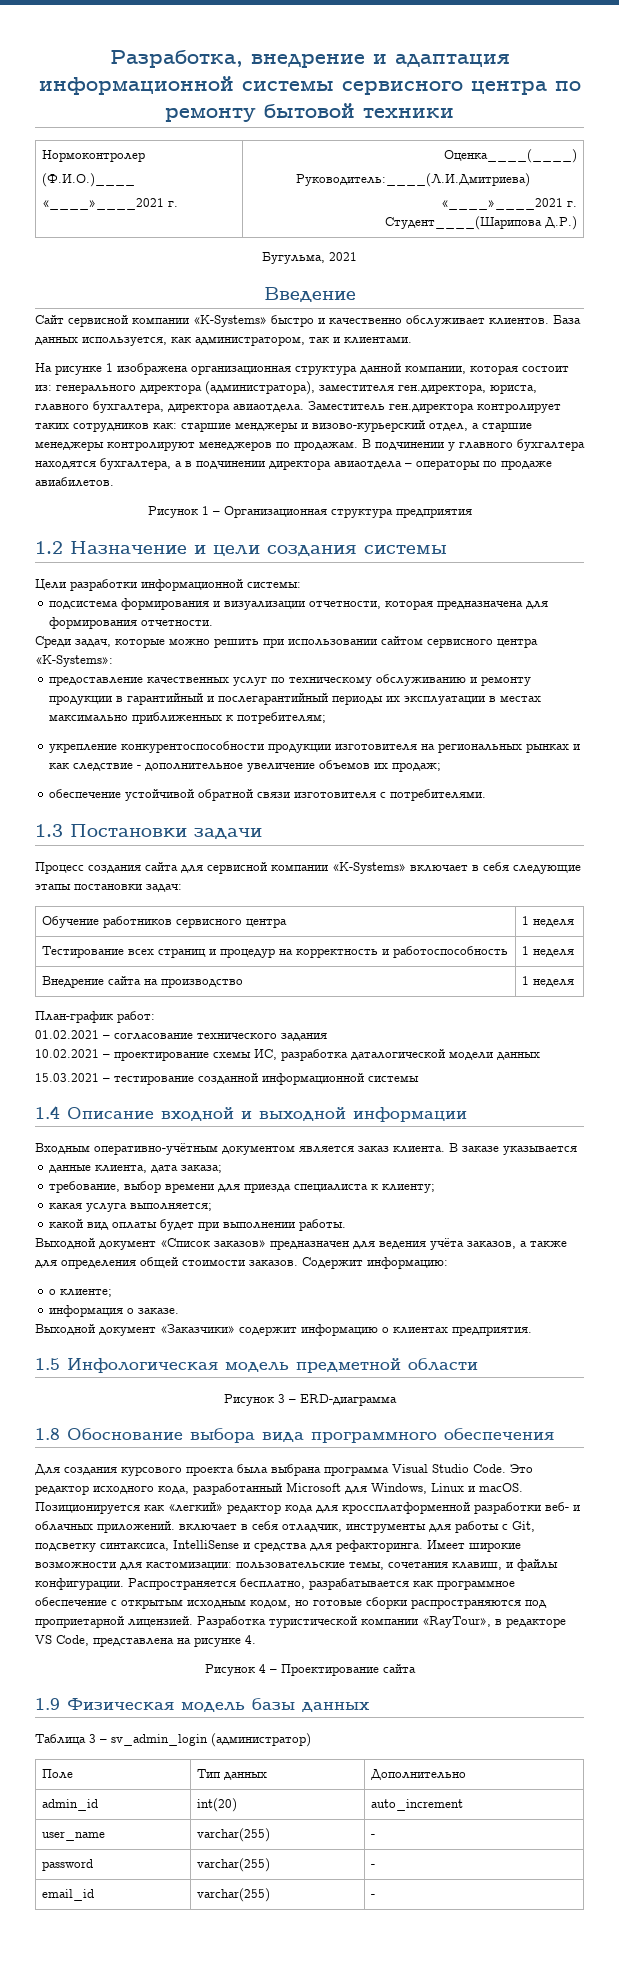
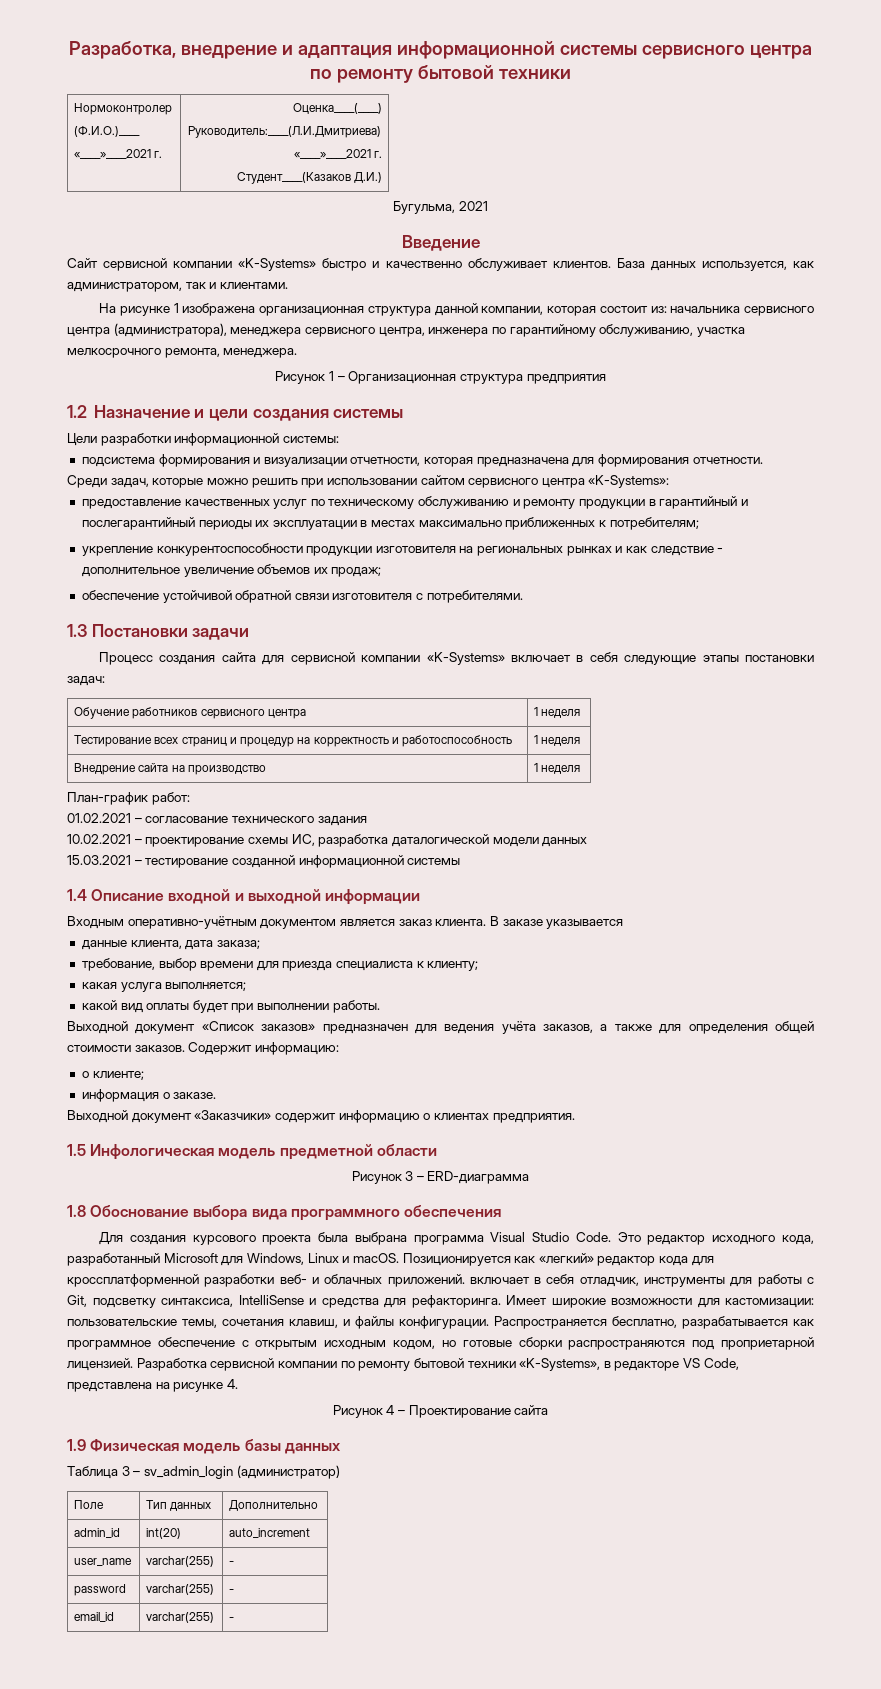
  Нормоконтролер
  (Ф.И.О.)____
  «____»____2021 г. | Оценка____(____)
  Руководитель:____(Л.И.Дмитриева)
  «____»____2021 г.
- Студент____(Шарипова Д.Р.)
+ Студент____(Казаков Д.И.)
- На рисунке 1 изображена организационная структура данной компании, которая состоит из: генерального директора (администратора), заместителя ген.директора, юриста, главного бухгалтера, директора авиаотдела. Заместитель ген.директора контролирует таких сотрудников как: старшие менджеры и визово-курьерский отдел, а старшие менеджеры контролируют менеджеров по продажам. В подчинении у главного бухгалтера находятся бухгалтера, а в подчинении директора авиаотдела – операторы по продаже авиабилетов.
+ На рисунке 1 изображена организационная структура данной компании, которая состоит из: начальника сервисного центра (администратора), менеджера сервисного центра, инженера по гарантийному обслуживанию, участка мелкосрочного ремонта, менеджера.
- Разработка туристической компании «RayTour», в редакторе VS Code, представлена на рисунке 4.
+ Разработка сервисной компании по ремонту бытовой техники «K-Systems», в редакторе VS Code, представлена на рисунке 4.

